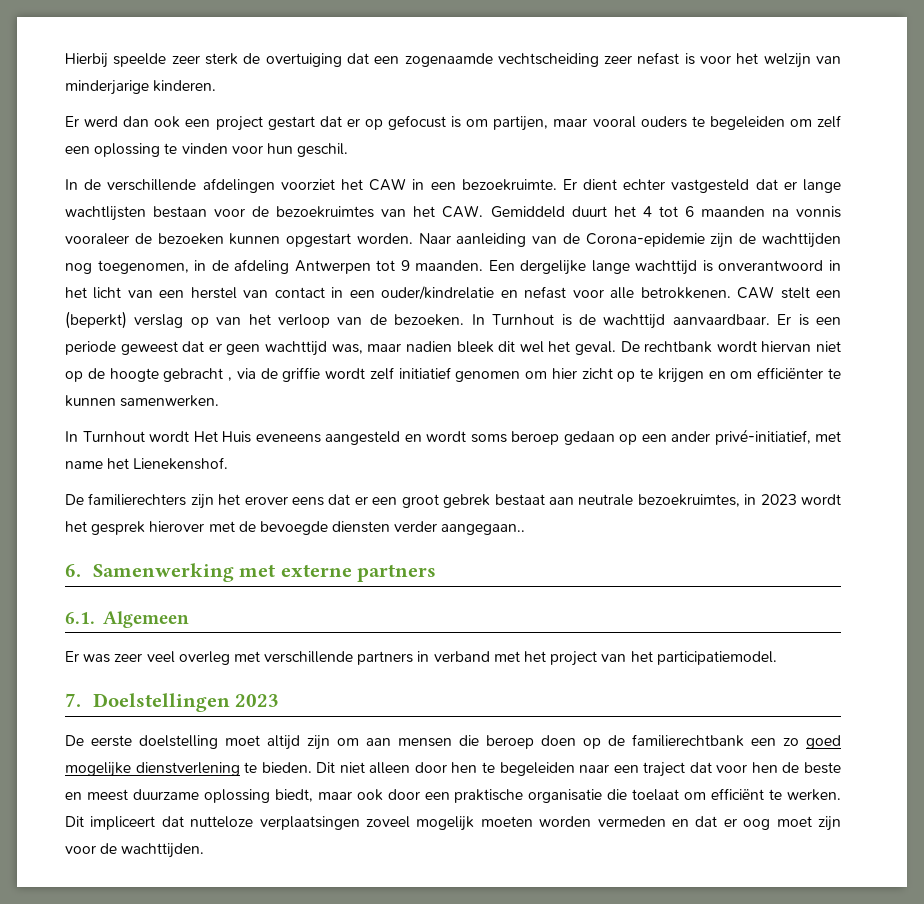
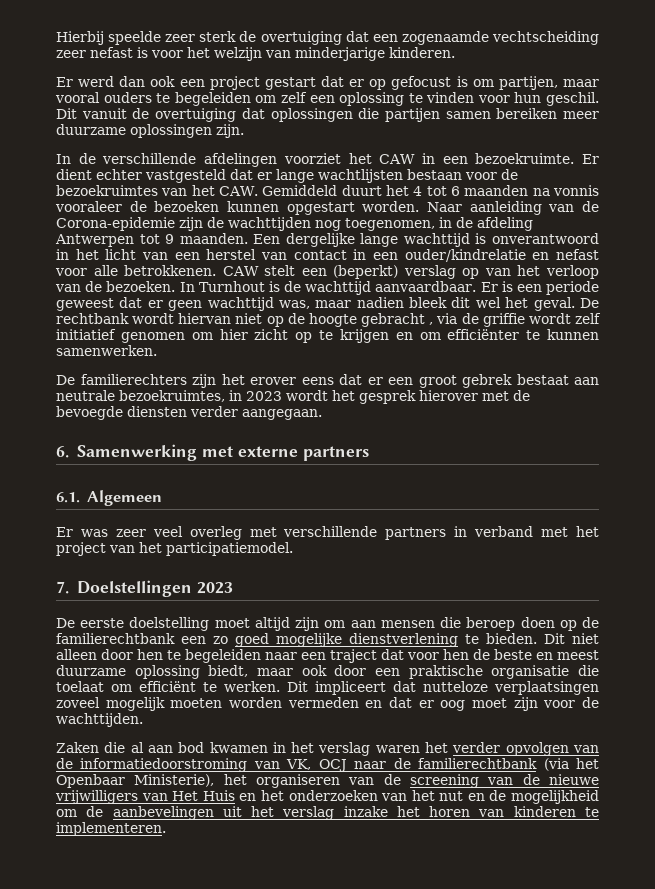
+ Dit vanuit de overtuiging dat oplossingen die partijen samen bereiken meer duurzame oplossingen zijn.
- In Turnhout wordt Het Huis eveneens aangesteld en wordt soms beroep gedaan op een ander privé-initiatief, met name het Lienekenshof.
- De familierechters zijn het erover eens dat er een groot gebrek bestaat aan neutrale bezoekruimtes, in 2023 wordt het gesprek hierover met de bevoegde diensten verder aangegaan..
+ De familierechters zijn het erover eens dat er een groot gebrek bestaat aan neutrale bezoekruimtes, in 2023 wordt het gesprek hierover met de bevoegde diensten verder aangegaan.
+ Zaken die al aan bod kwamen in het verslag waren het verder opvolgen van de informatiedoorstroming van VK, OCJ naar de familierechtbank (via het Openbaar Ministerie), het organiseren van de screening van de nieuwe vrijwilligers van Het Huis en het onderzoeken van het nut en de mogelijkheid om de aanbevelingen uit het verslag inzake het horen van kinderen te implementeren.

